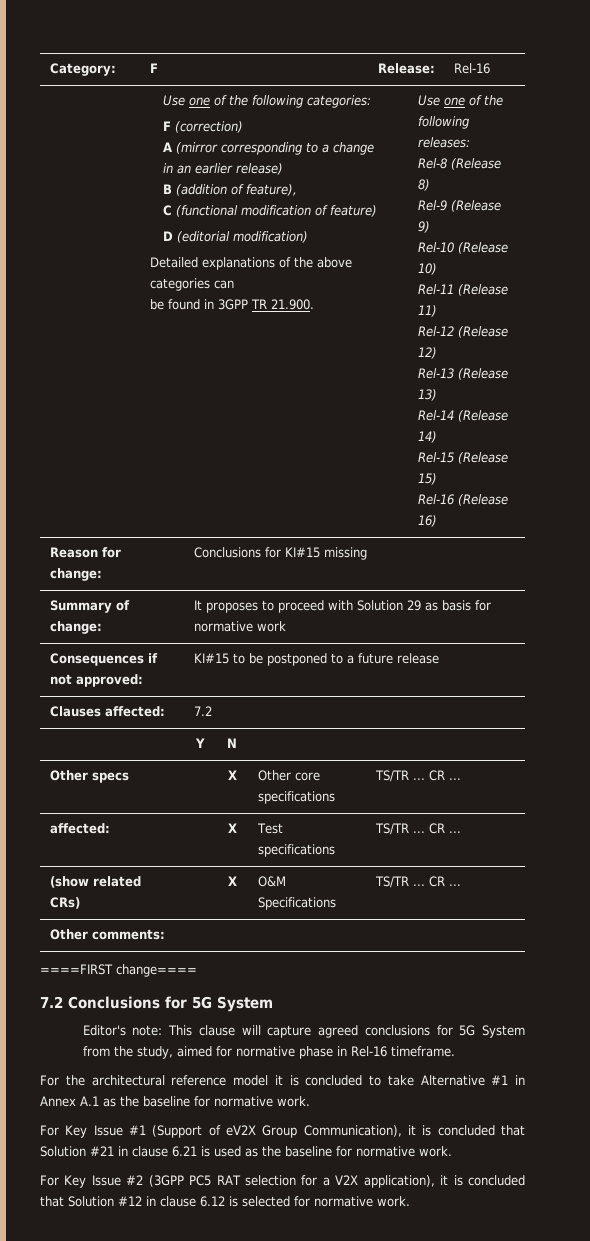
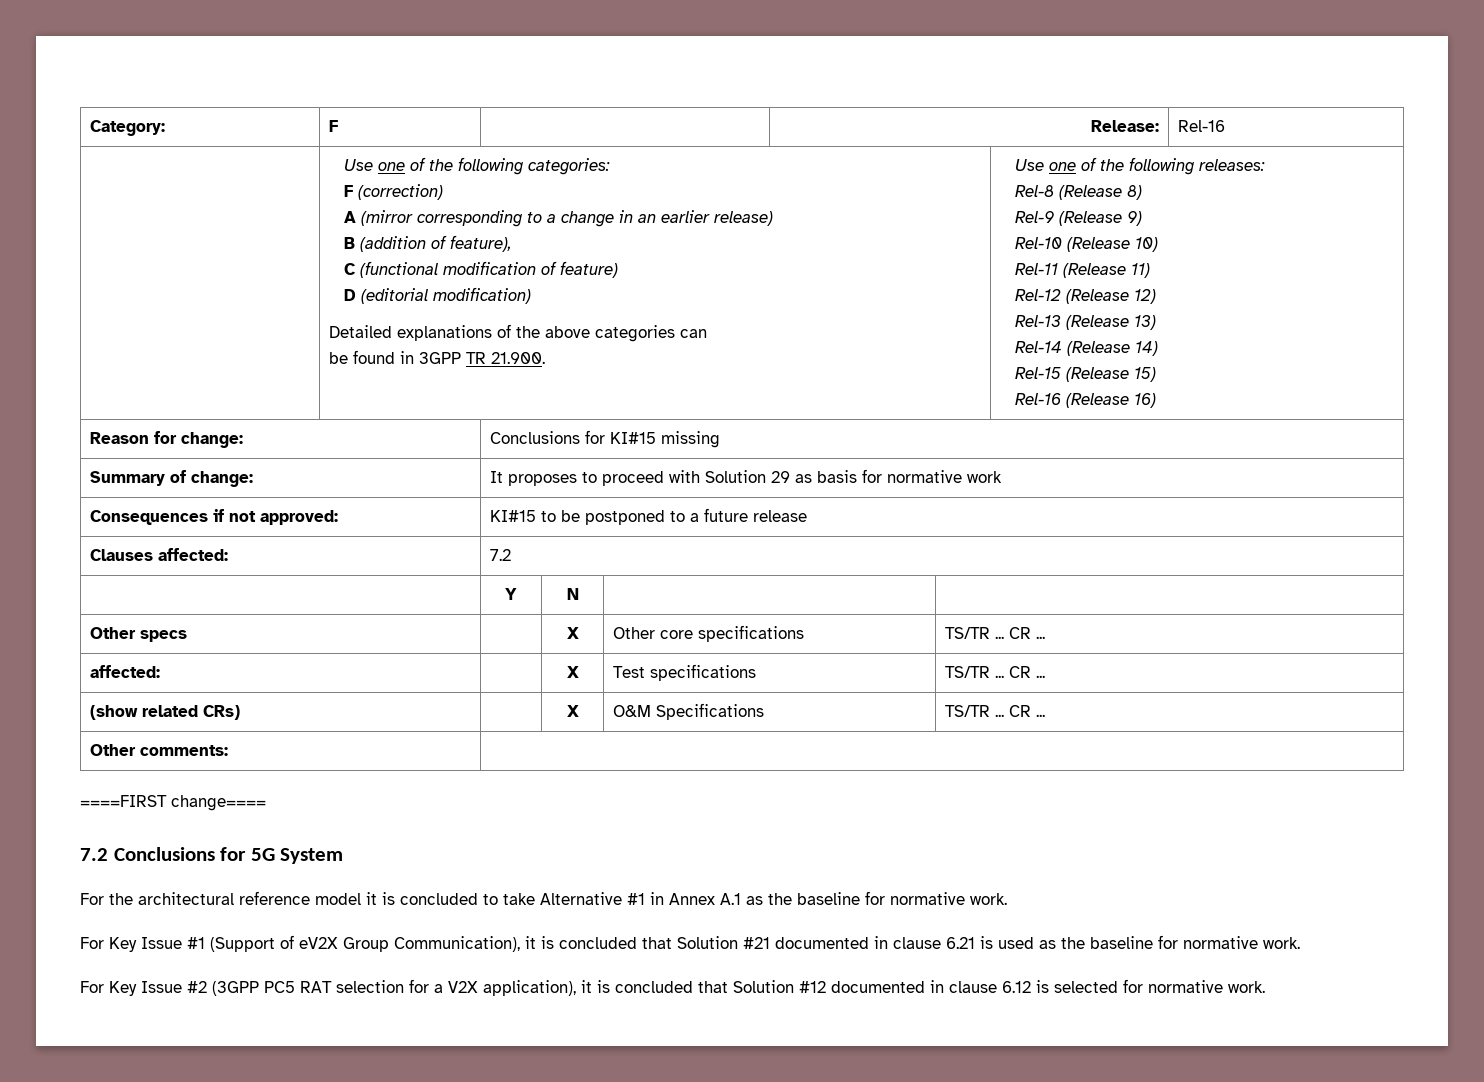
- Editor's note: This clause will capture agreed conclusions for 5G System from the study, aimed for normative phase in Rel-16 timeframe.
- For Key Issue #1 (Support of eV2X Group Communication), it is concluded that Solution #21 in clause 6.21 is used as the baseline for normative work.
+ For Key Issue #1 (Support of eV2X Group Communication), it is concluded that Solution #21 documented in clause 6.21 is used as the baseline for normative work.
- For Key Issue #2 (3GPP PC5 RAT selection for a V2X application), it is concluded that Solution #12 in clause 6.12 is selected for normative work.
+ For Key Issue #2 (3GPP PC5 RAT selection for a V2X application), it is concluded that Solution #12 documented in clause 6.12 is selected for normative work.

